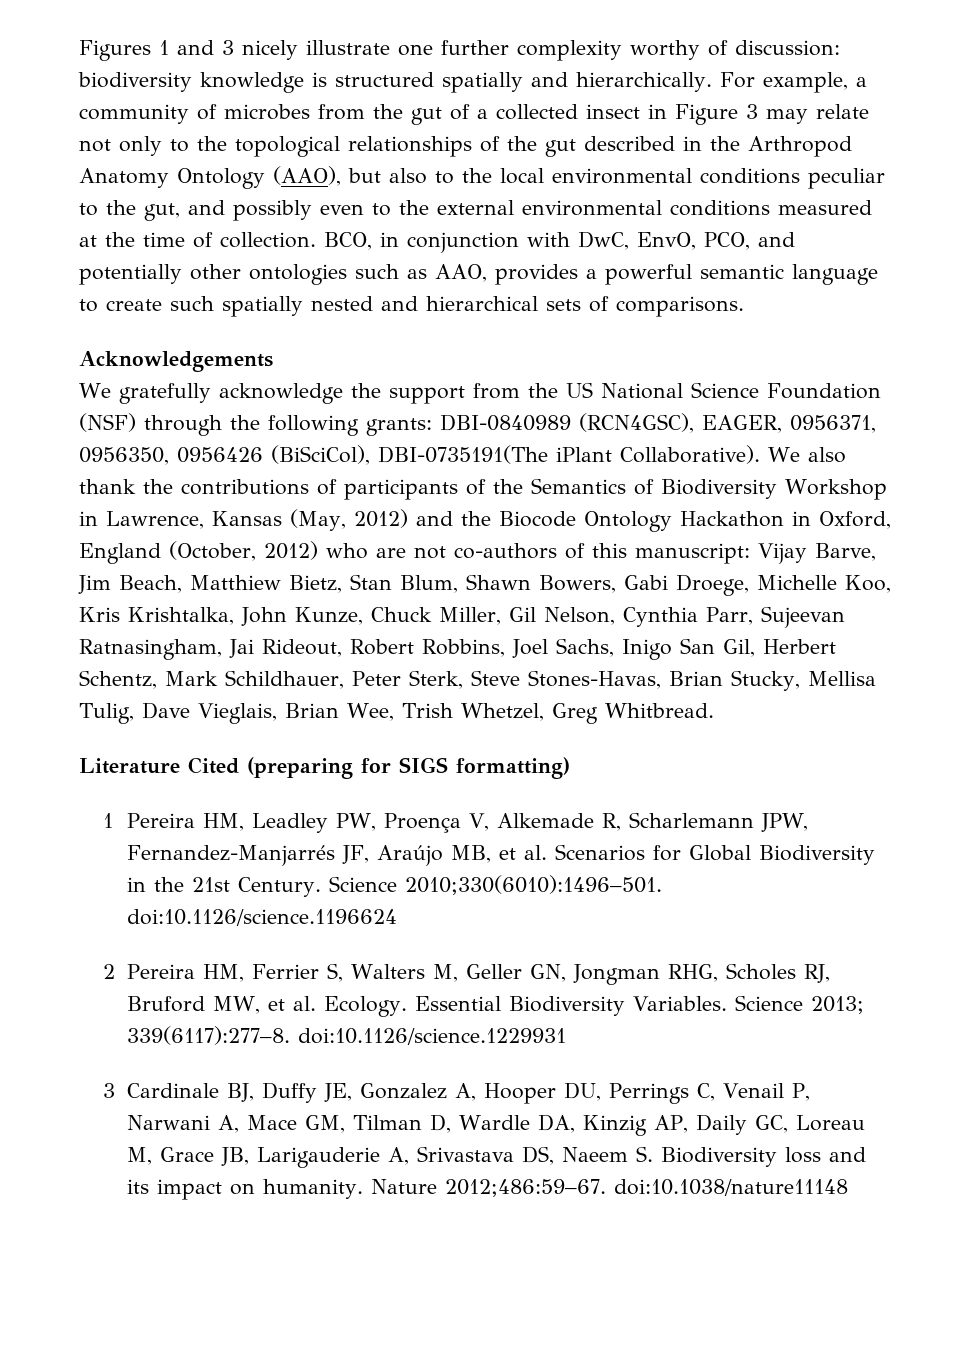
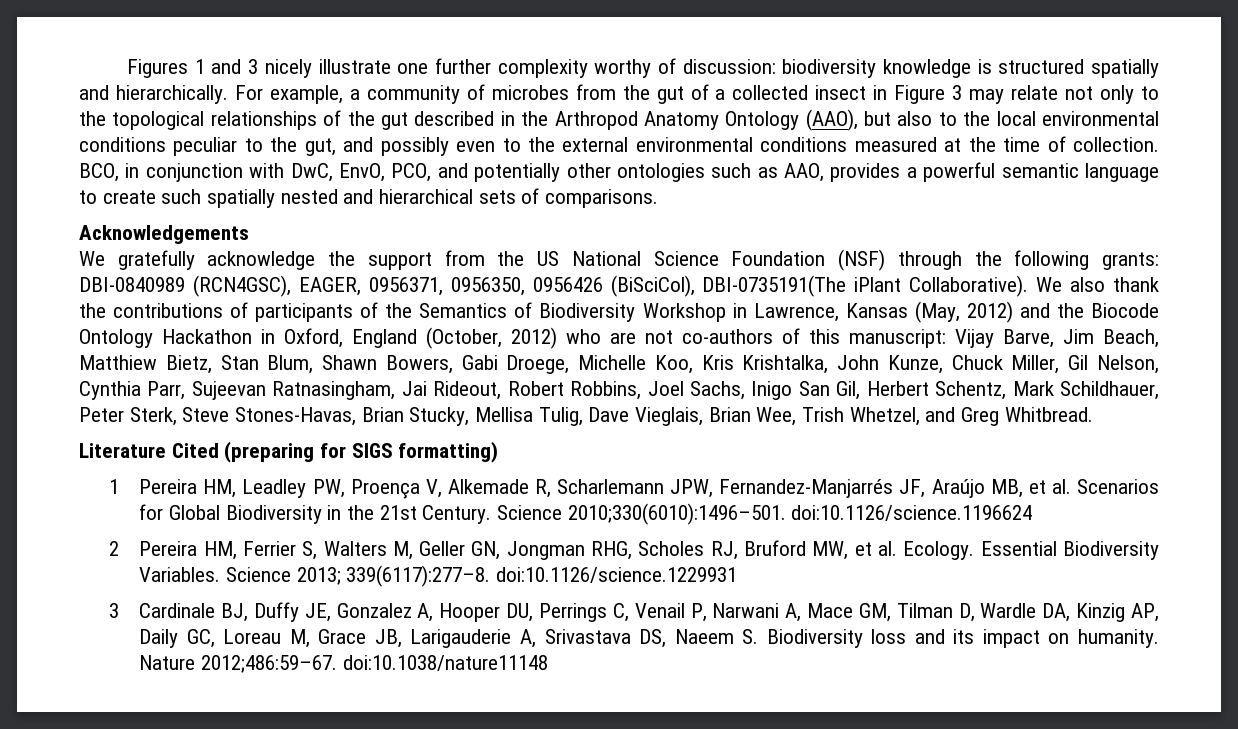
- Vijay Barve, Jim Beach, Matthiew Bietz, Stan Blum, Shawn Bowers, Gabi Droege, Michelle Koo, Kris Krishtalka, John Kunze, Chuck Miller, Gil Nelson, Cynthia Parr, Sujeevan Ratnasingham, Jai Rideout, Robert Robbins, Joel Sachs, Inigo San Gil, Herbert Schentz, Mark Schildhauer, Peter Sterk, Steve Stones-Havas, Brian Stucky, Mellisa Tulig, Dave Vieglais, Brian Wee, Trish Whetzel, Greg Whitbread.
+ Vijay Barve, Jim Beach, Matthiew Bietz, Stan Blum, Shawn Bowers, Gabi Droege, Michelle Koo, Kris Krishtalka, John Kunze, Chuck Miller, Gil Nelson, Cynthia Parr, Sujeevan Ratnasingham, Jai Rideout, Robert Robbins, Joel Sachs, Inigo San Gil, Herbert Schentz, Mark Schildhauer, Peter Sterk, Steve Stones-Havas, Brian Stucky, Mellisa Tulig, Dave Vieglais, Brian Wee, Trish Whetzel, and Greg Whitbread.

